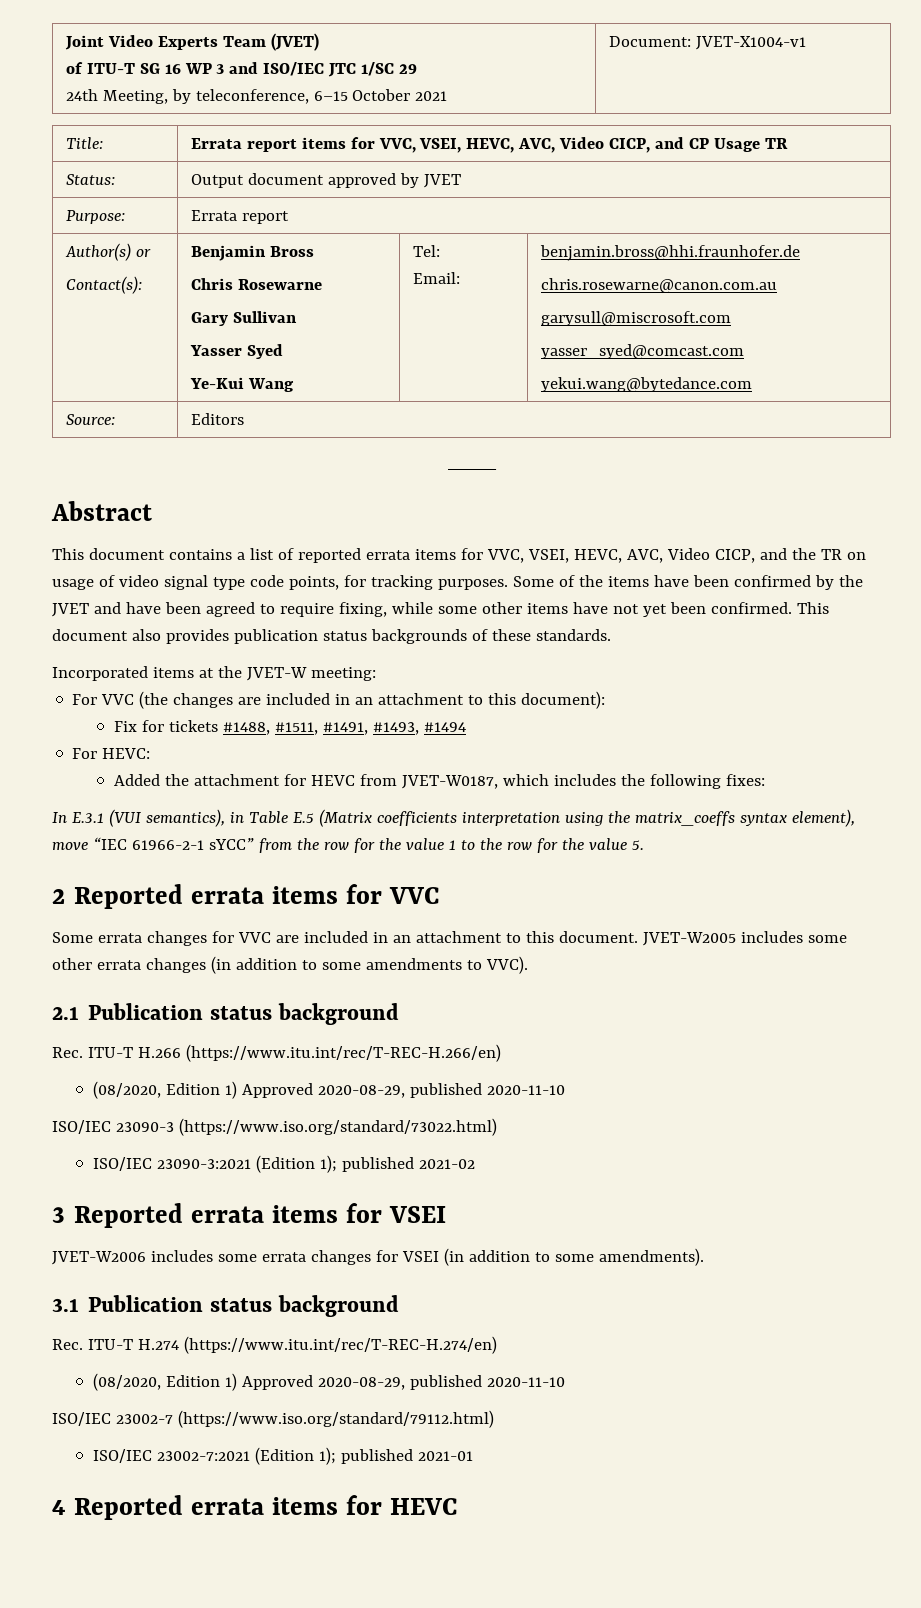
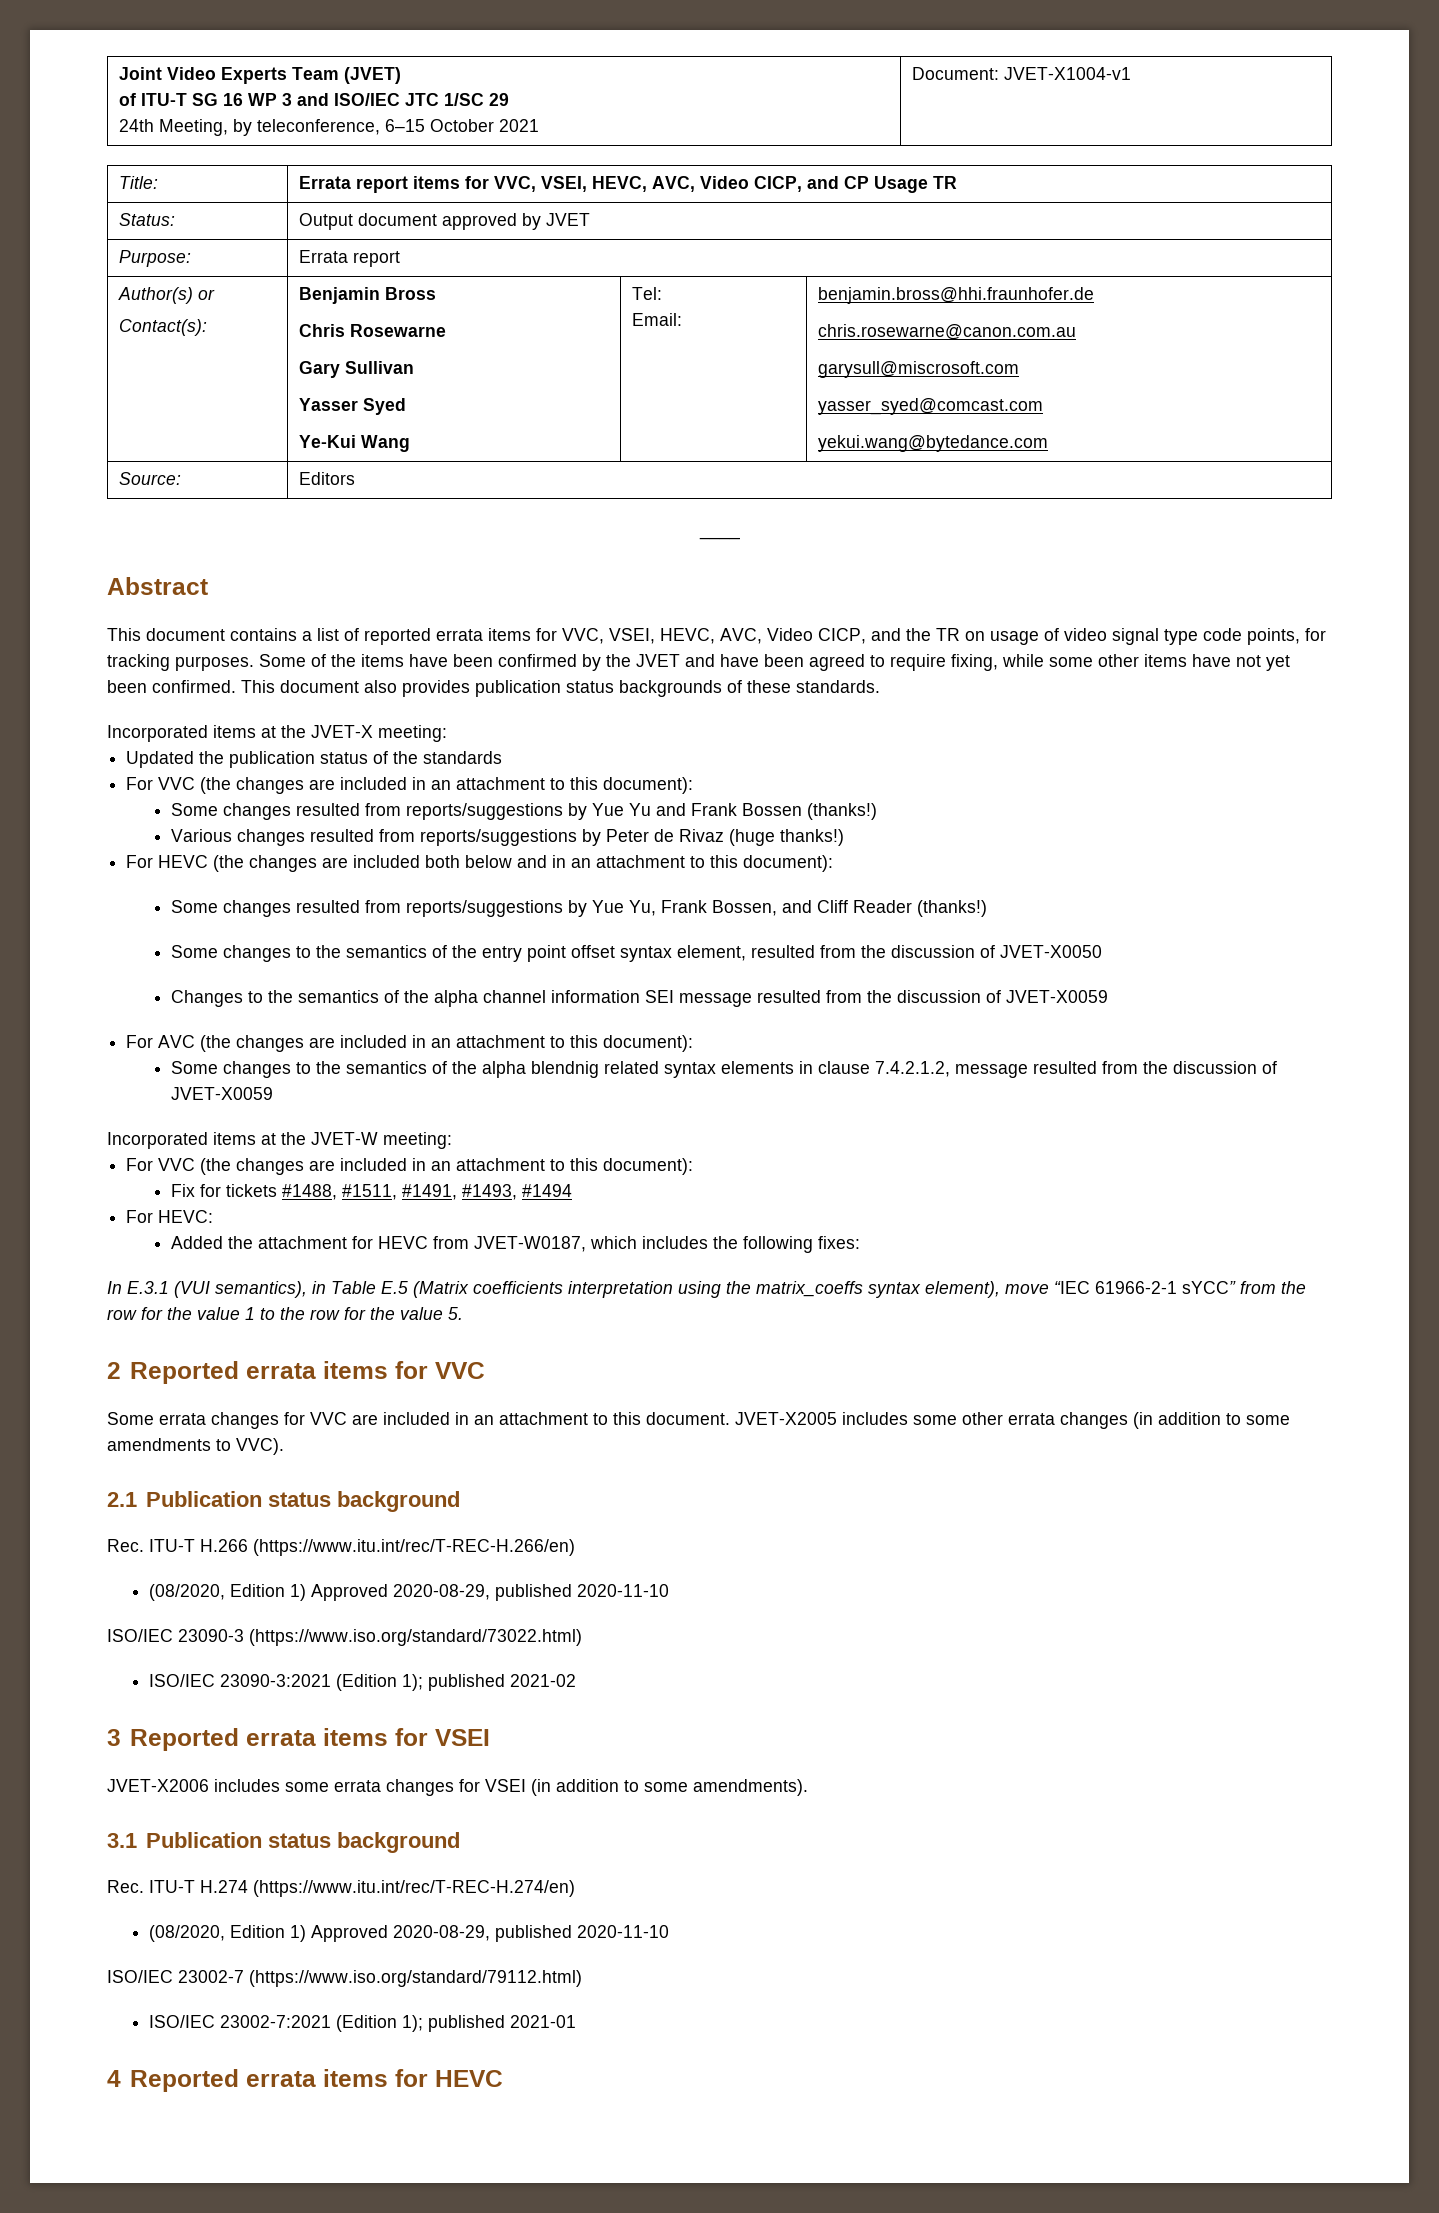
+ Incorporated items at the JVET-X meeting:
+ Updated the publication status of the standards
+ For VVC (the changes are included in an attachment to this document):
+ Some changes resulted from reports/suggestions by Yue Yu and Frank Bossen (thanks!)
+ Various changes resulted from reports/suggestions by Peter de Rivaz (huge thanks!)
+ For HEVC (the changes are included both below and in an attachment to this document):
+ Some changes resulted from reports/suggestions by Yue Yu, Frank Bossen, and Cliff Reader (thanks!)
+ Some changes to the semantics of the entry point offset syntax element, resulted from the discussion of JVET-X0050
+ Changes to the semantics of the alpha channel information SEI message resulted from the discussion of JVET-X0059
+ For AVC (the changes are included in an attachment to this document):
+ Some changes to the semantics of the alpha blendnig related syntax elements in clause 7.4.2.1.2, message resulted from the discussion of JVET-X0059
- JVET-W2005 includes some other errata changes (in addition to some amendments to VVC).
+ JVET-X2005 includes some other errata changes (in addition to some amendments to VVC).
- JVET-W2006 includes some errata changes for VSEI (in addition to some amendments).
+ JVET-X2006 includes some errata changes for VSEI (in addition to some amendments).

